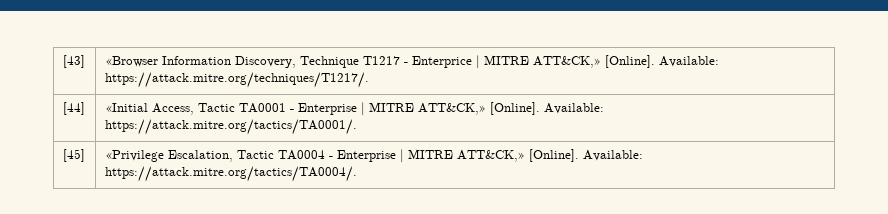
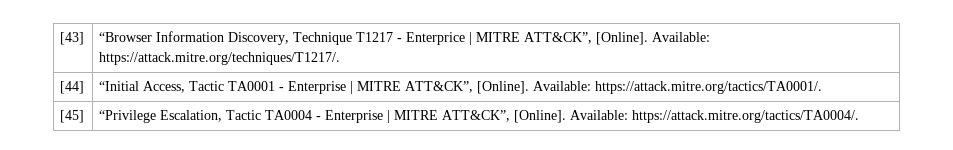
- [43] | «Browser Information Discovery, Technique T1217 - Enterprice | MITRE ATT&CK,» [Online]. Available: https://attack.mitre.org/techniques/T1217/.
+ [43] | “Browser Information Discovery, Technique T1217 - Enterprice | MITRE ATT&CK”, [Online]. Available: https://attack.mitre.org/techniques/T1217/.
- [44] | «Initial Access, Tactic TA0001 - Enterprise | MITRE ATT&CK,» [Online]. Available: https://attack.mitre.org/tactics/TA0001/.
+ [44] | “Initial Access, Tactic TA0001 - Enterprise | MITRE ATT&CK”, [Online]. Available: https://attack.mitre.org/tactics/TA0001/.
- [45] | «Privilege Escalation, Tactic TA0004 - Enterprise | MITRE ATT&CK,» [Online]. Available: https://attack.mitre.org/tactics/TA0004/.
+ [45] | “Privilege Escalation, Tactic TA0004 - Enterprise | MITRE ATT&CK”, [Online]. Available: https://attack.mitre.org/tactics/TA0004/.

